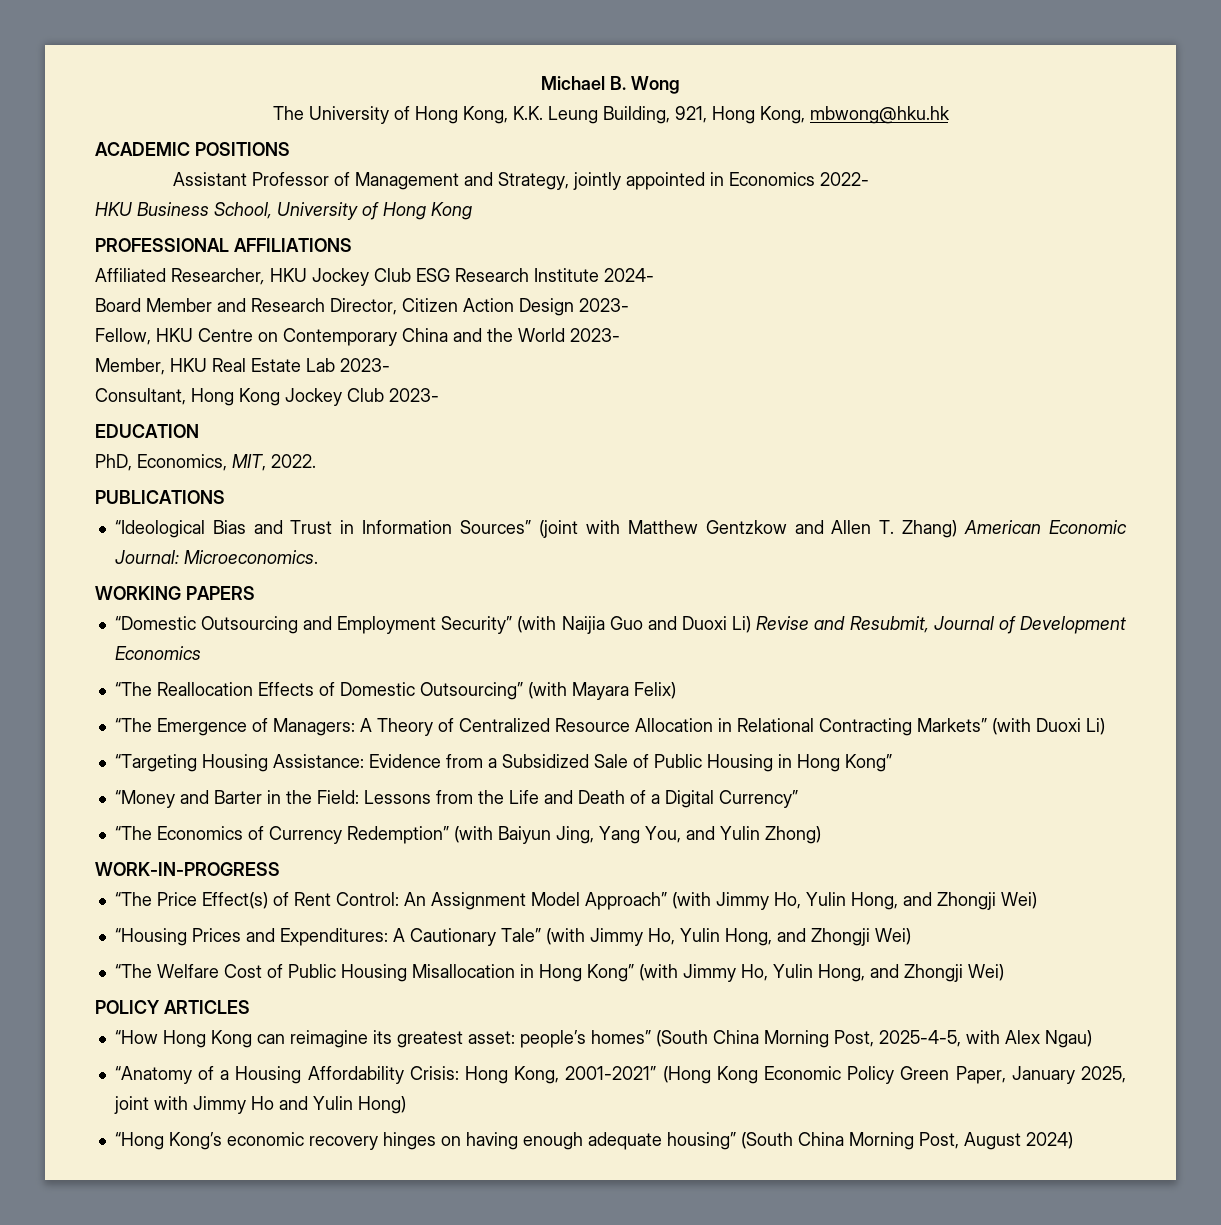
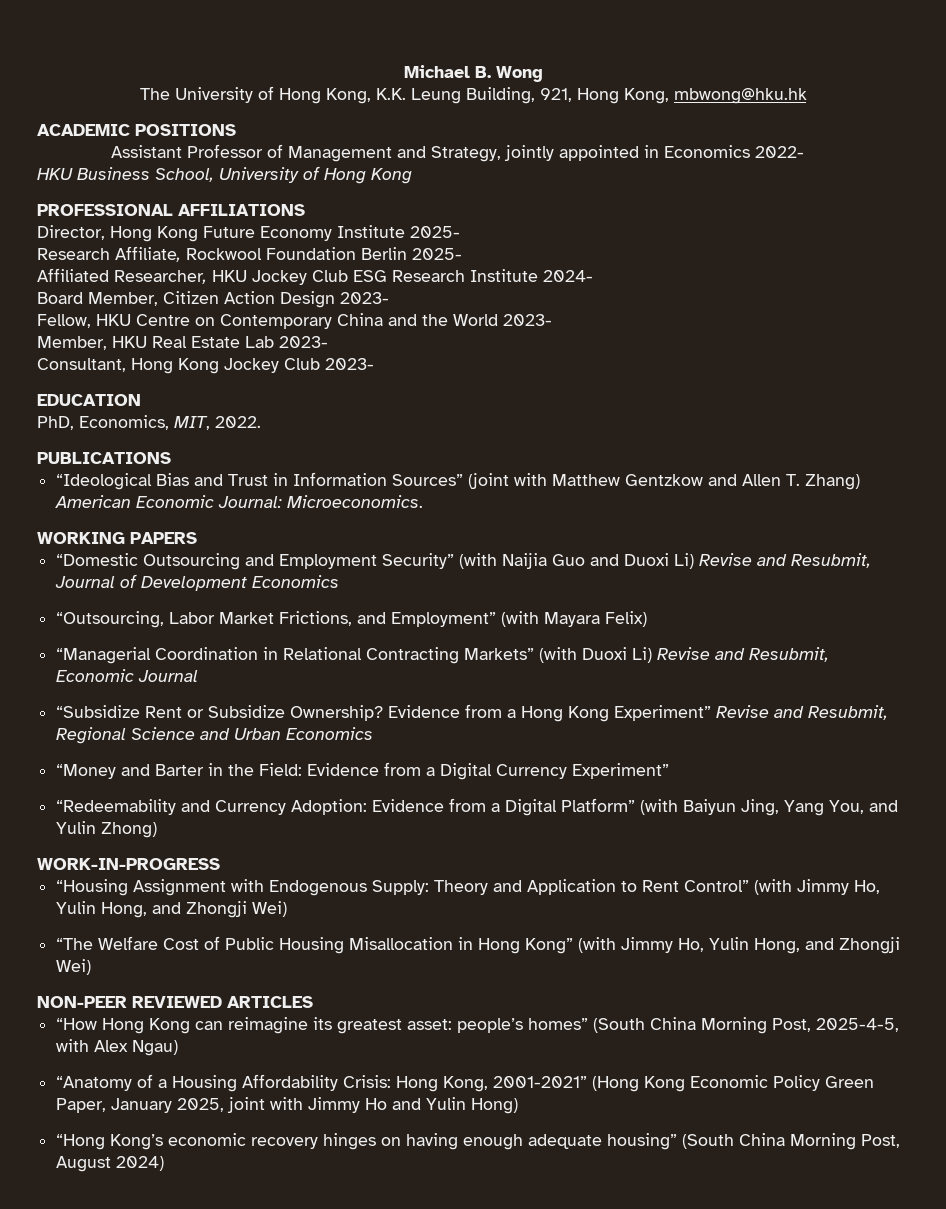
+ Director, Hong Kong Future Economy Institute 2025-
+ Research Affiliate, Rockwool Foundation Berlin 2025-
- Board Member and Research Director, Citizen Action Design 2023-
+ Board Member, Citizen Action Design 2023-
- “The Reallocation Effects of Domestic Outsourcing” (with Mayara Felix)
- “The Emergence of Managers: A Theory of Centralized Resource Allocation in Relational Contracting Markets” (with Duoxi Li)
- “Targeting Housing Assistance: Evidence from a Subsidized Sale of Public Housing in Hong Kong”
+ “Outsourcing, Labor Market Frictions, and Employment” (with Mayara Felix)
+ “Managerial Coordination in Relational Contracting Markets” (with Duoxi Li) Revise and Resubmit, Economic Journal
+ “Subsidize Rent or Subsidize Ownership? Evidence from a Hong Kong Experiment” Revise and Resubmit, Regional Science and Urban Economics
- “Money and Barter in the Field: Lessons from the Life and Death of a Digital Currency”
- “The Economics of Currency Redemption” (with Baiyun Jing, Yang You, and Yulin Zhong)
+ “Money and Barter in the Field: Evidence from a Digital Currency Experiment”
+ “Redeemability and Currency Adoption: Evidence from a Digital Platform” (with Baiyun Jing, Yang You, and Yulin Zhong)
- “The Price Effect(s) of Rent Control: An Assignment Model Approach” (with Jimmy Ho, Yulin Hong, and Zhongji Wei)
- “Housing Prices and Expenditures: A Cautionary Tale” (with Jimmy Ho, Yulin Hong, and Zhongji Wei)
+ “Housing Assignment with Endogenous Supply: Theory and Application to Rent Control” (with Jimmy Ho, Yulin Hong, and Zhongji Wei)
- POLICY ARTICLES
+ NON-PEER REVIEWED ARTICLES

